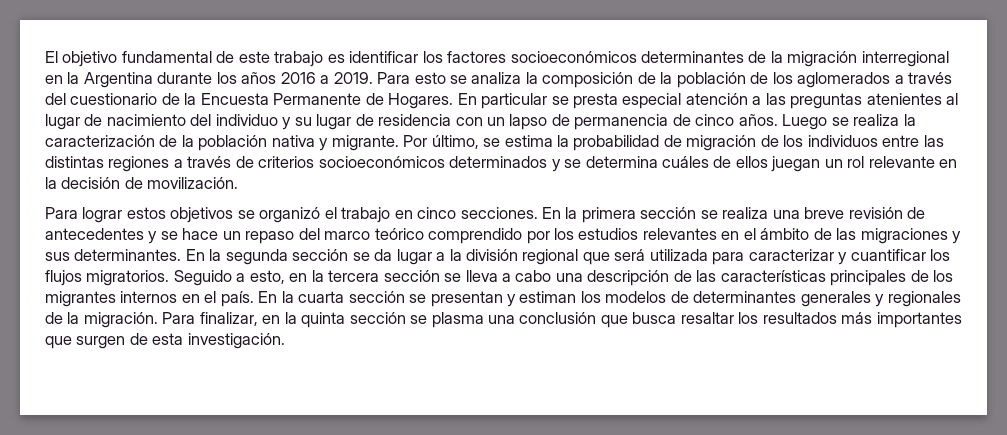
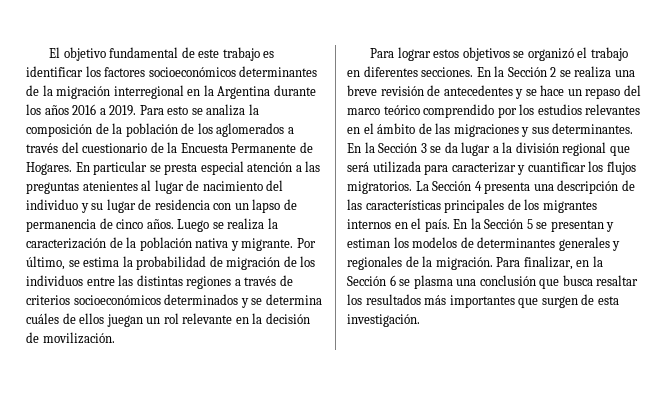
- Para lograr estos objetivos se organizó el trabajo en cinco secciones.
+ Para lograr estos objetivos se organizó el trabajo en diferentes secciones.
- En la primera sección se realiza una breve revisión de antecedentes y se hace un repaso del marco teórico comprendido por los estudios relevantes en el ámbito de las migraciones y sus determinantes.
+ En la Sección 2 se realiza una breve revisión de antecedentes y se hace un repaso del marco teórico comprendido por los estudios relevantes en el ámbito de las migraciones y sus determinantes.
- En la segunda sección se da lugar a la división regional que será utilizada para caracterizar y cuantificar los flujos migratorios.
+ En la Sección 3 se da lugar a la división regional que será utilizada para caracterizar y cuantificar los flujos migratorios.
- Seguido a esto, en la tercera sección se lleva a cabo una descripción de las características principales de los migrantes internos en el país.
+ La Sección 4 presenta una descripción de las características principales de los migrantes internos en el país.
- En la cuarta sección se presentan y estiman los modelos de determinantes generales y regionales de la migración.
+ En la Sección 5 se presentan y estiman los modelos de determinantes generales y regionales de la migración.
- Para finalizar, en la quinta sección se plasma una conclusión que busca resaltar los resultados más importantes que surgen de esta investigación.
+ Para finalizar, en la Sección 6 se plasma una conclusión que busca resaltar los resultados más importantes que surgen de esta investigación.

